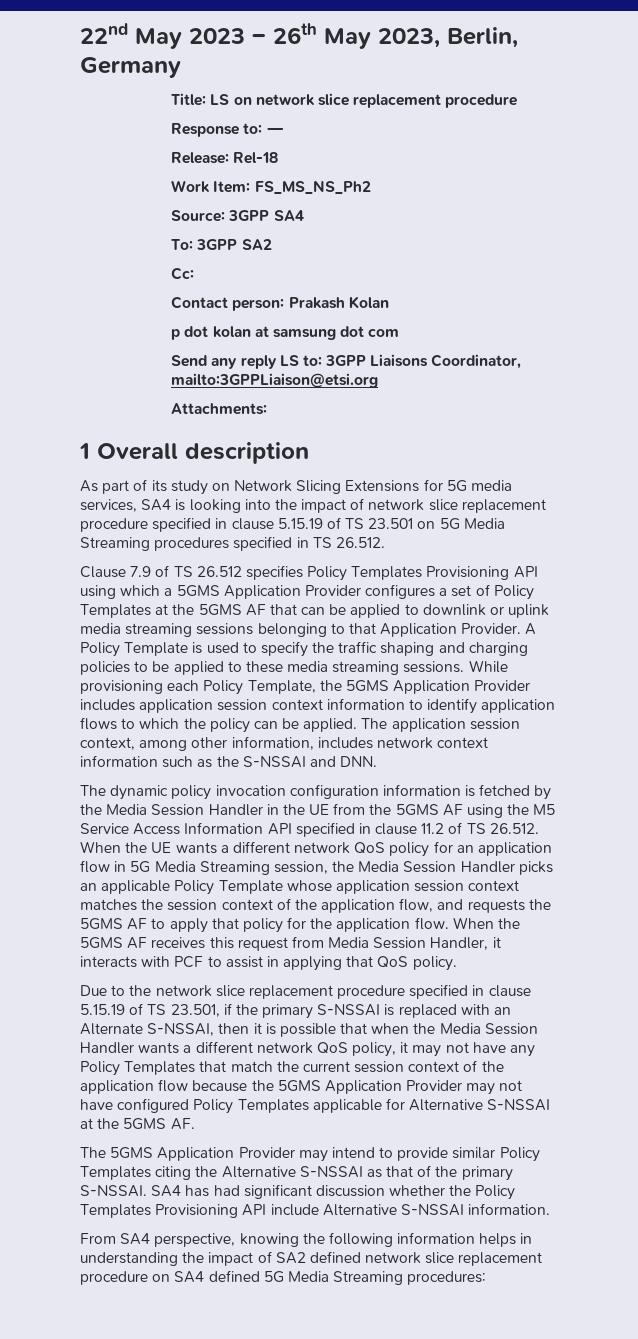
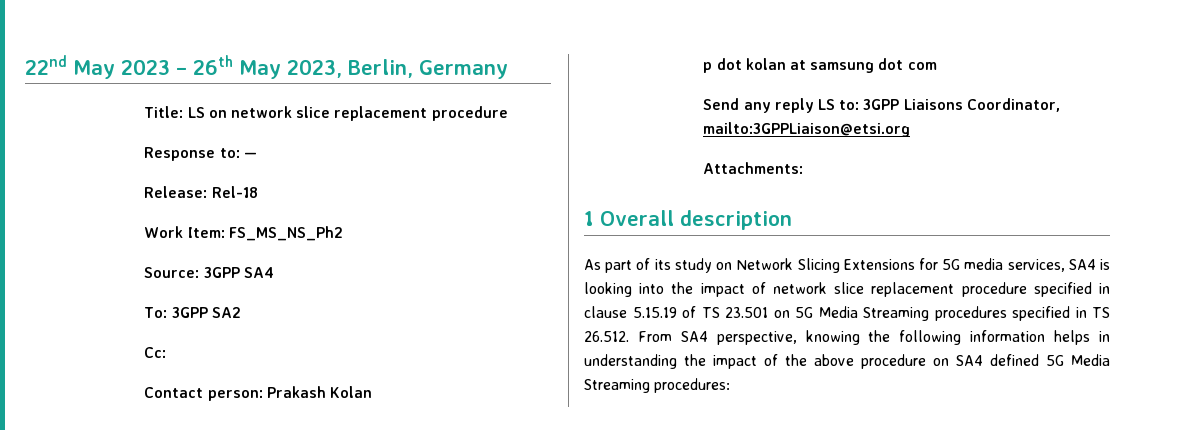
- As part of its study on Network Slicing Extensions for 5G media services, SA4 is looking into the impact of network slice replacement procedure specified in clause 5.15.19 of TS 23.501 on 5G Media Streaming procedures specified in TS 26.512.
- Clause 7.9 of TS 26.512 specifies Policy Templates Provisioning API using which a 5GMS Application Provider configures a set of Policy Templates at the 5GMS AF that can be applied to downlink or uplink media streaming sessions belonging to that Application Provider. A Policy Template is used to specify the traffic shaping and charging policies to be applied to these media streaming sessions. While provisioning each Policy Template, the 5GMS Application Provider includes application session context information to identify application flows to which the policy can be applied. The application session context, among other information, includes network context information such as the S-NSSAI and DNN.
- The dynamic policy invocation configuration information is fetched by the Media Session Handler in the UE from the 5GMS AF using the M5 Service Access Information API specified in clause 11.2 of TS 26.512. When the UE wants a different network QoS policy for an application flow in 5G Media Streaming session, the Media Session Handler picks an applicable Policy Template whose application session context matches the session context of the application flow, and requests the 5GMS AF to apply that policy for the application flow. When the 5GMS AF receives this request from Media Session Handler, it interacts with PCF to assist in applying that QoS policy.
- Due to the network slice replacement procedure specified in clause 5.15.19 of TS 23.501, if the primary S-NSSAI is replaced with an Alternate S-NSSAI, then it is possible that when the Media Session Handler wants a different network QoS policy, it may not have any Policy Templates that match the current session context of the application flow because the 5GMS Application Provider may not have configured Policy Templates applicable for Alternative S-NSSAI at the 5GMS AF.
- The 5GMS Application Provider may intend to provide similar Policy Templates citing the Alternative S-NSSAI as that of the primary S-NSSAI. SA4 has had significant discussion whether the Policy Templates Provisioning API include Alternative S-NSSAI information.
- From SA4 perspective, knowing the following information helps in understanding the impact of SA2 defined network slice replacement procedure on SA4 defined 5G Media Streaming procedures:
+ As part of its study on Network Slicing Extensions for 5G media services, SA4 is looking into the impact of network slice replacement procedure specified in clause 5.15.19 of TS 23.501 on 5G Media Streaming procedures specified in TS 26.512. From SA4 perspective, knowing the following information helps in understanding the impact of the above procedure on SA4 defined 5G Media Streaming procedures:

